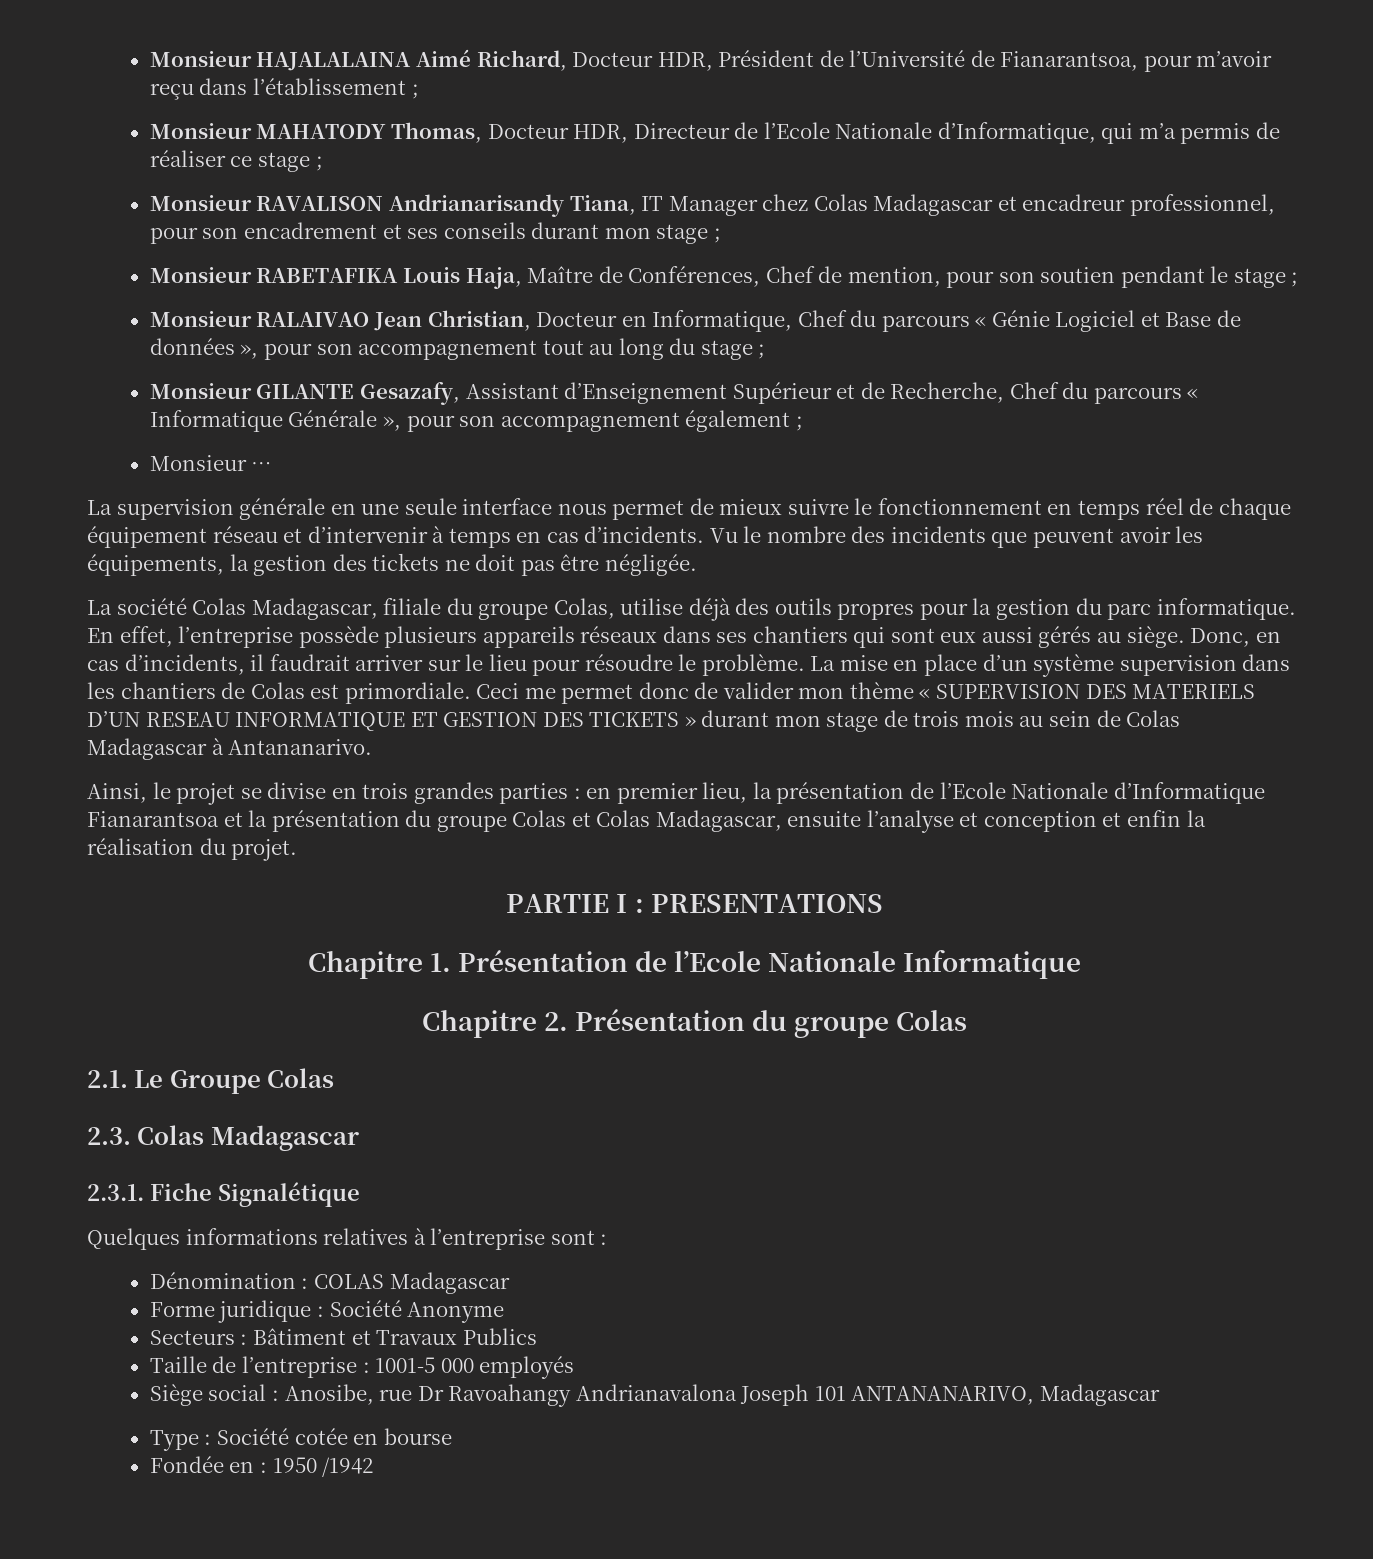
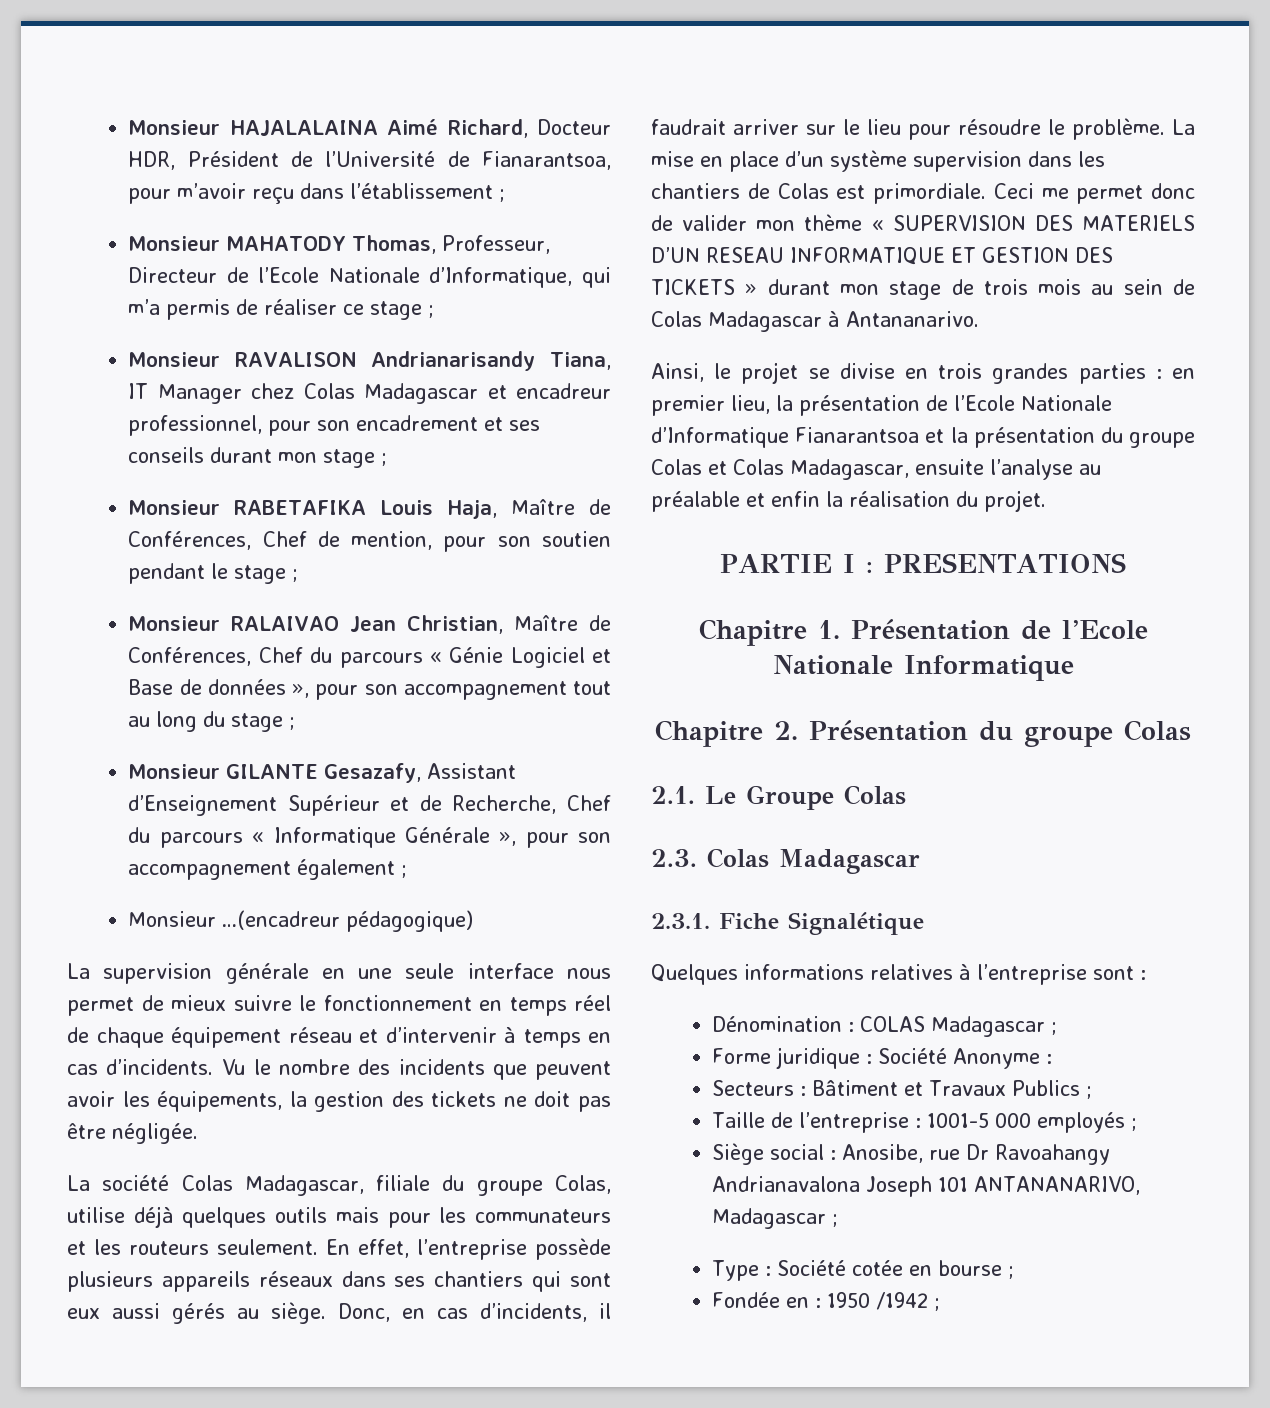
- Monsieur MAHATODY Thomas, Docteur HDR, Directeur de l’Ecole Nationale d’Informatique, qui m’a permis de réaliser ce stage ;
+ Monsieur MAHATODY Thomas, Professeur, Directeur de l’Ecole Nationale d’Informatique, qui m’a permis de réaliser ce stage ;
- Monsieur RALAIVAO Jean Christian, Docteur en Informatique, Chef du parcours « Génie Logiciel et Base de données », pour son accompagnement tout au long du stage ;
+ Monsieur RALAIVAO Jean Christian, Maître de Conférences, Chef du parcours « Génie Logiciel et Base de données », pour son accompagnement tout au long du stage ;
- Monsieur …
+ Monsieur …(encadreur pédagogique)
- La société Colas Madagascar, filiale du groupe Colas, utilise déjà des outils propres pour la gestion du parc informatique.
+ La société Colas Madagascar, filiale du groupe Colas, utilise déjà quelques outils mais pour les communateurs et les routeurs seulement.
- Ainsi, le projet se divise en trois grandes parties : en premier lieu, la présentation de l’Ecole Nationale d’Informatique Fianarantsoa et la présentation du groupe Colas et Colas Madagascar, ensuite l’analyse et conception et enfin la réalisation du projet.
+ Ainsi, le projet se divise en trois grandes parties : en premier lieu, la présentation de l’Ecole Nationale d’Informatique Fianarantsoa et la présentation du groupe Colas et Colas Madagascar, ensuite l’analyse au préalable et enfin la réalisation du projet.
- Dénomination : COLAS Madagascar
+ Dénomination : COLAS Madagascar ;
- Forme juridique : Société Anonyme
+ Forme juridique : Société Anonyme :
- Secteurs : Bâtiment et Travaux Publics
+ Secteurs : Bâtiment et Travaux Publics ;
- Taille de l’entreprise : 1001-5 000 employés
+ Taille de l’entreprise : 1001-5 000 employés ;
- Siège social : Anosibe, rue Dr Ravoahangy Andrianavalona Joseph 101 ANTANANARIVO, Madagascar
+ Siège social : Anosibe, rue Dr Ravoahangy Andrianavalona Joseph 101 ANTANANARIVO, Madagascar ;
- Type : Société cotée en bourse
+ Type : Société cotée en bourse ;
- Fondée en : 1950 /1942
+ Fondée en : 1950 /1942 ;

